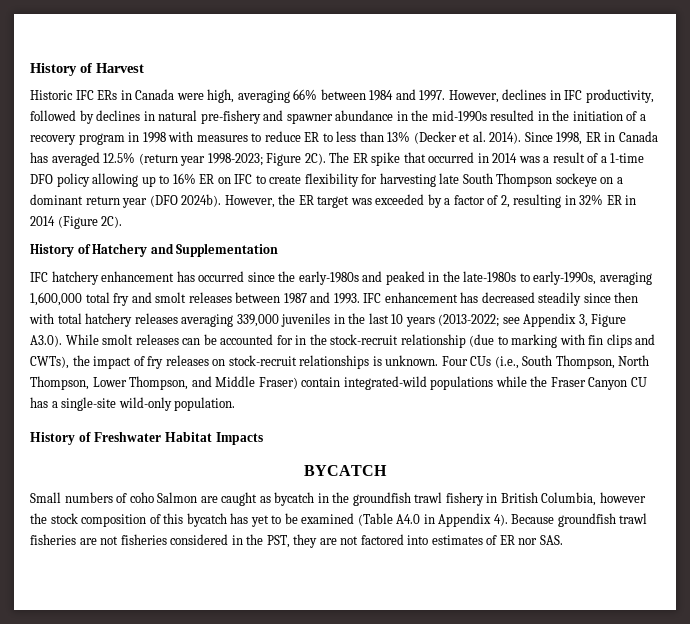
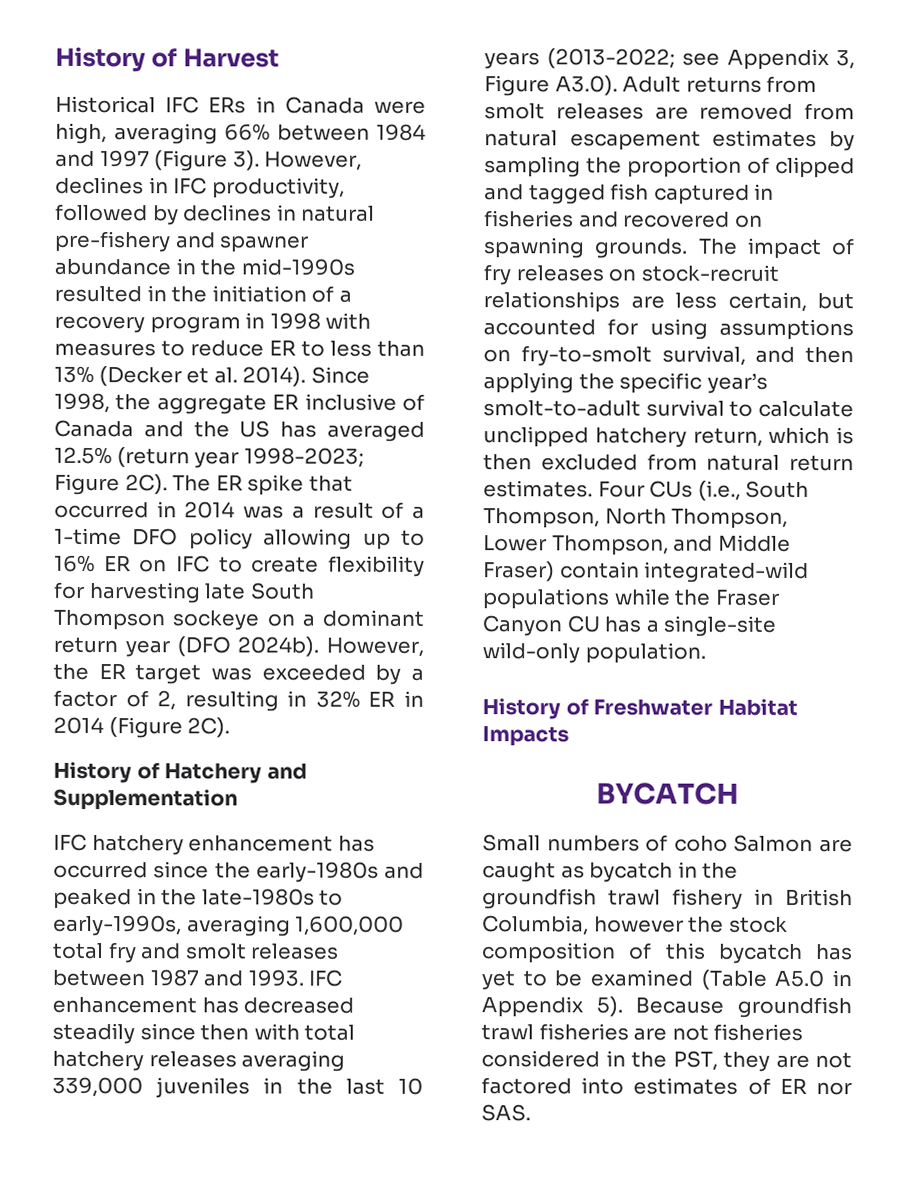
- Historic IFC ERs in Canada were high, averaging 66% between 1984 and 1997.
+ Historical IFC ERs in Canada were high, averaging 66% between 1984 and 1997 (Figure 3).
- Since 1998, ER in Canada has averaged 12.5% (return year 1998-2023; Figure 2C).
+ Since 1998, the aggregate ER inclusive of Canada and the US has averaged 12.5% (return year 1998-2023; Figure 2C).
- IFC enhancement has decreased steadily since then with total hatchery releases averaging 339,000 juveniles in the last 10 years (2013-2022; see Appendix 3, Figure A3.0). While smolt releases can be accounted for in the stock-recruit relationship (due to marking with fin clips and CWTs), the impact of fry releases on stock-recruit relationships is unknown.
+ IFC enhancement has decreased steadily since then with total hatchery releases averaging 339,000 juveniles in the last 10 years (2013-2022; see Appendix 3, Figure A3.0). Adult returns from smolt releases are removed from natural escapement estimates by sampling the proportion of clipped and tagged fish captured in fisheries and recovered on spawning grounds. The impact of fry releases on stock-recruit relationships are less certain, but accounted for using assumptions on fry-to-smolt survival, and then applying the specific year’s smolt-to-adult survival to calculate unclipped hatchery return, which is then excluded from natural return estimates.
- Small numbers of coho Salmon are caught as bycatch in the groundfish trawl fishery in British Columbia, however the stock composition of this bycatch has yet to be examined (Table A4.0 in Appendix 4).
+ Small numbers of coho Salmon are caught as bycatch in the groundfish trawl fishery in British Columbia, however the stock composition of this bycatch has yet to be examined (Table A5.0 in Appendix 5).

